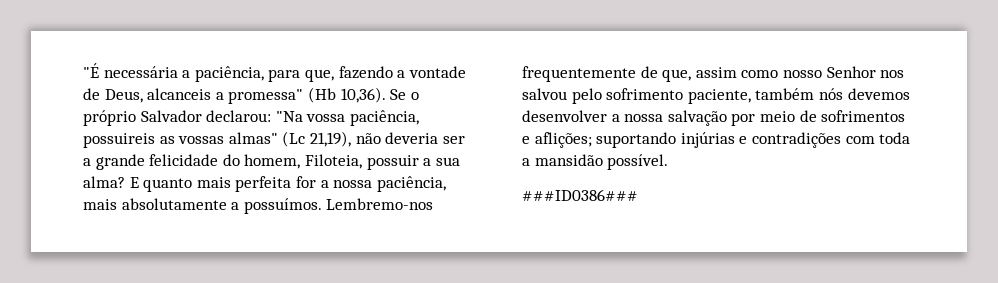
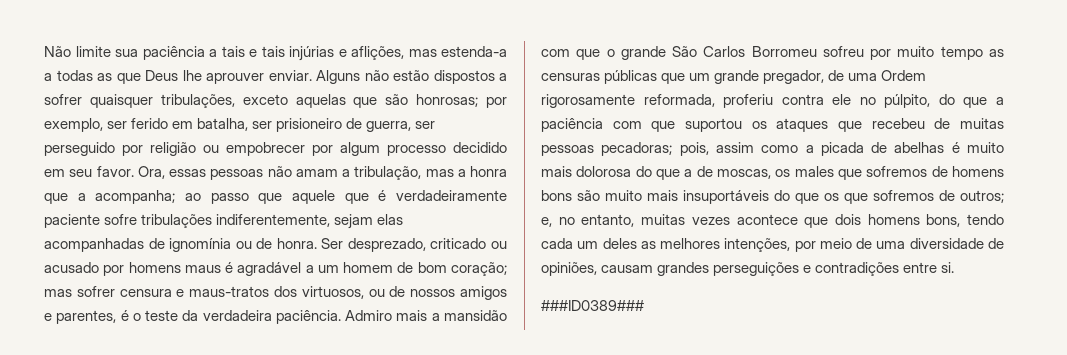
- "É necessária a paciência, para que, fazendo a vontade de Deus, alcanceis a promessa" (Hb 10,36). Se o próprio Salvador declarou: "Na vossa paciência, possuireis as vossas almas" (Lc 21,19), não deveria ser a grande felicidade do homem, Filoteia, possuir a sua alma? E quanto mais perfeita for a nossa paciência, mais absolutamente a possuímos. Lembremo-nos frequentemente de que, assim como nosso Senhor nos salvou pelo sofrimento paciente, também nós devemos desenvolver a nossa salvação por meio de sofrimentos e aflições; suportando injúrias e contradições com toda a mansidão possível.
- ###ID0386###
+ Não limite sua paciência a tais e tais injúrias e aflições, mas estenda-a a todas as que Deus lhe aprouver enviar. Alguns não estão dispostos a sofrer quaisquer tribulações, exceto aquelas que são honrosas; por exemplo, ser ferido em batalha, ser prisioneiro de guerra, ser perseguido por religião ou empobrecer por algum processo decidido em seu favor. Ora, essas pessoas não amam a tribulação, mas a honra que a acompanha; ao passo que aquele que é verdadeiramente paciente sofre tribulações indiferentemente, sejam elas acompanhadas de ignomínia ou de honra. Ser desprezado, criticado ou acusado por homens maus é agradável a um homem de bom coração; mas sofrer censura e maus-tratos dos virtuosos, ou de nossos amigos e parentes, é o teste da verdadeira paciência. Admiro mais a mansidão com que o grande São Carlos Borromeu sofreu por muito tempo as censuras públicas que um grande pregador, de uma Ordem rigorosamente reformada, proferiu contra ele no púlpito, do que a paciência com que suportou os ataques que recebeu de muitas pessoas pecadoras; pois, assim como a picada de abelhas é muito mais dolorosa do que a de moscas, os males que sofremos de homens bons são muito mais insuportáveis do que os que sofremos de outros; e, no entanto, muitas vezes acontece que dois homens bons, tendo cada um deles as melhores intenções, por meio de uma diversidade de opiniões, causam grandes perseguições e contradições entre si.
+ ###ID0389###

